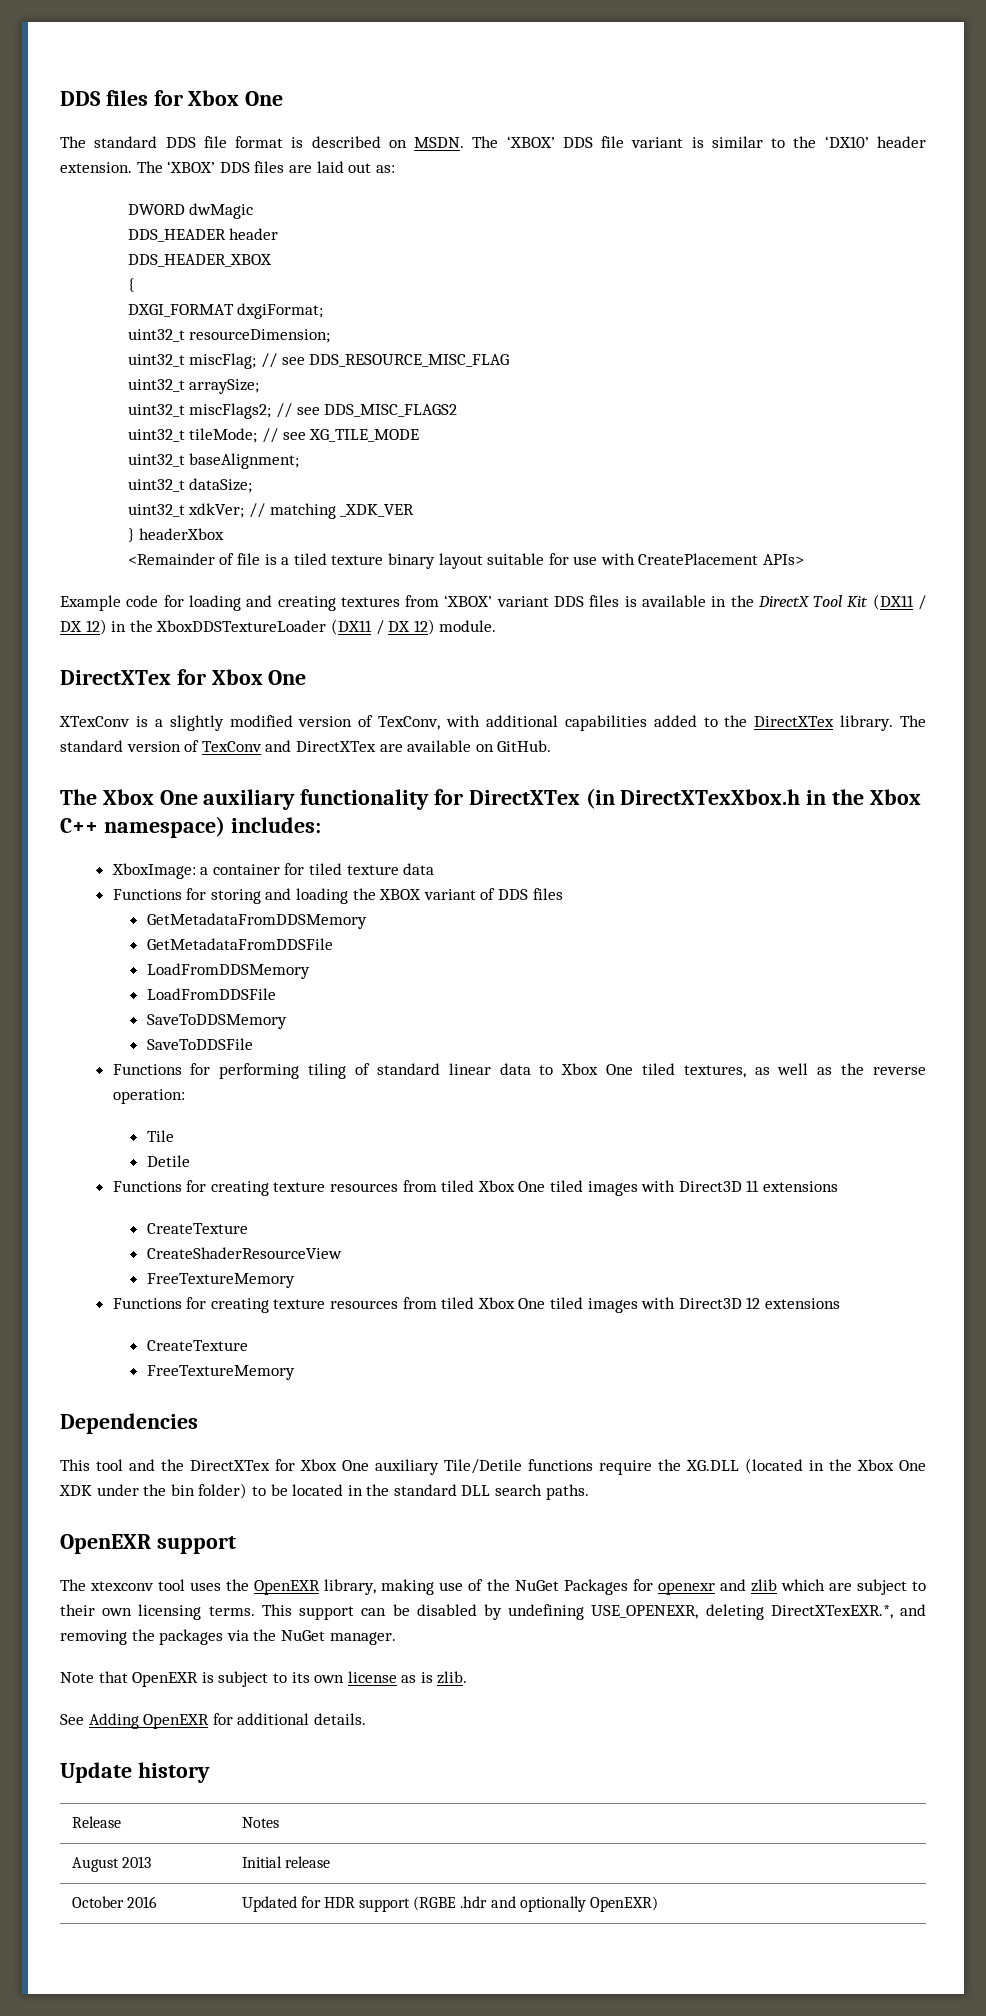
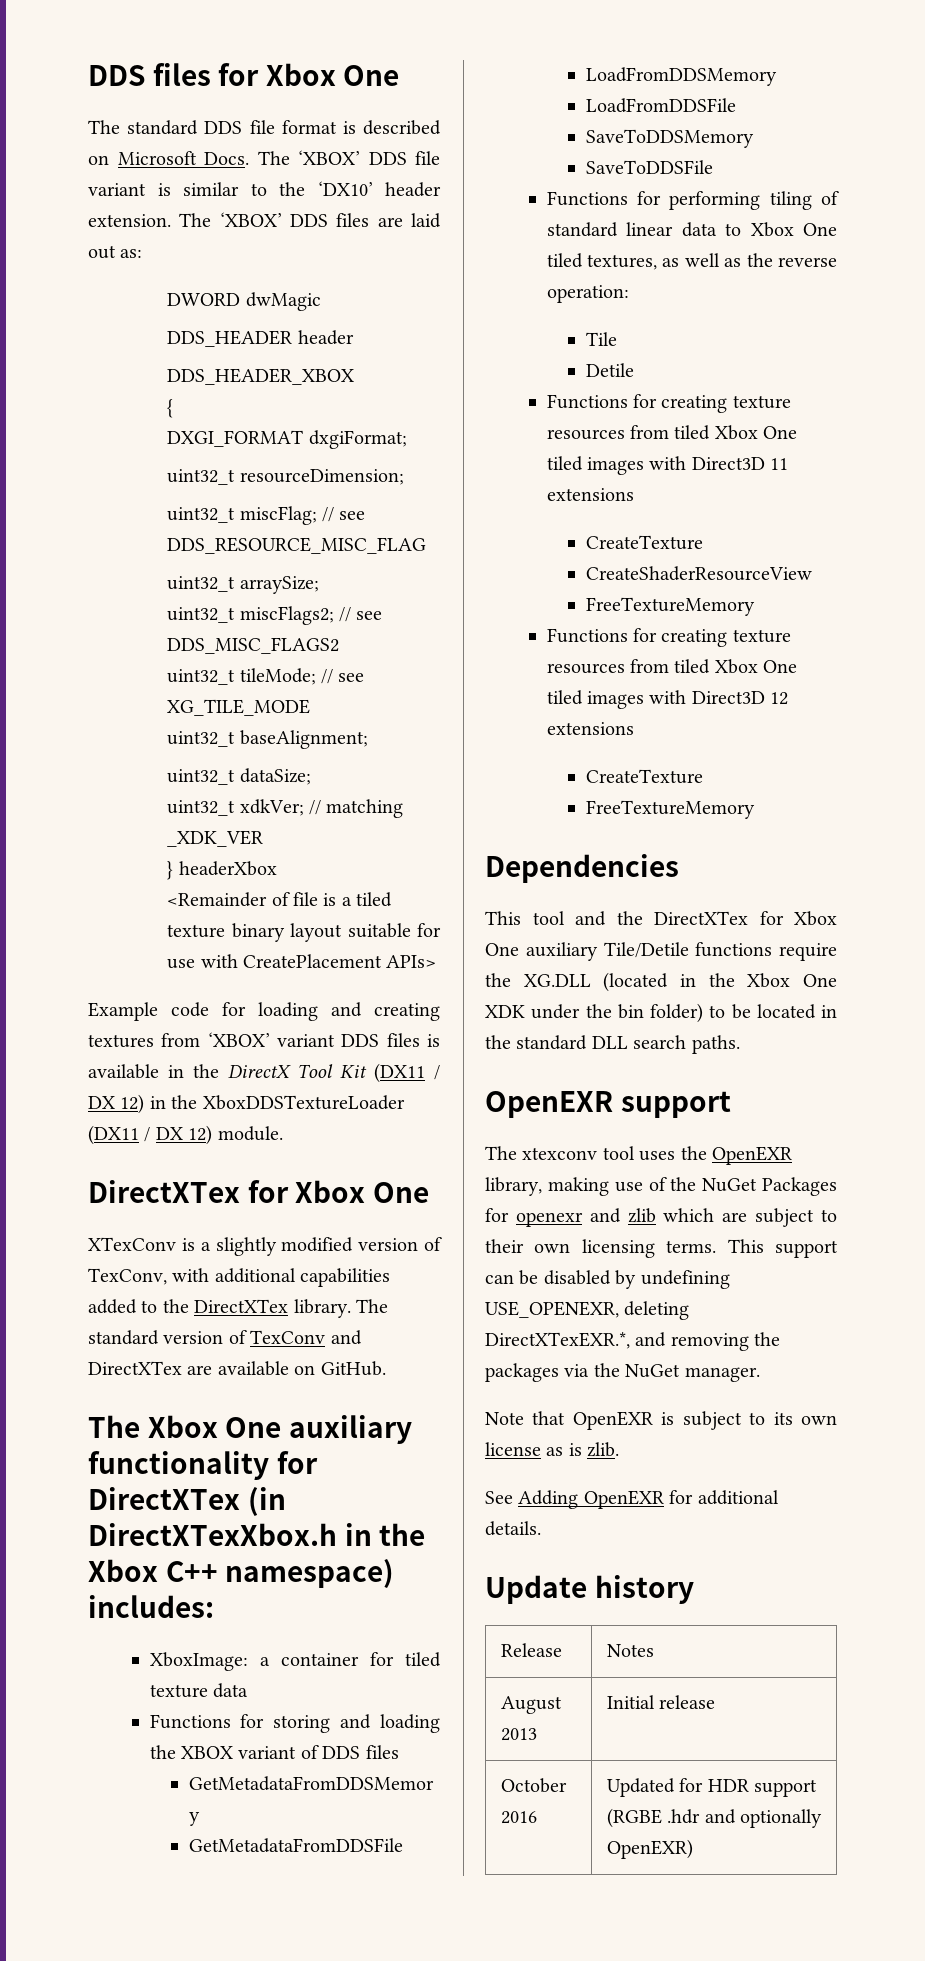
- The standard DDS file format is described on MSDN.
+ The standard DDS file format is described on Microsoft Docs.

